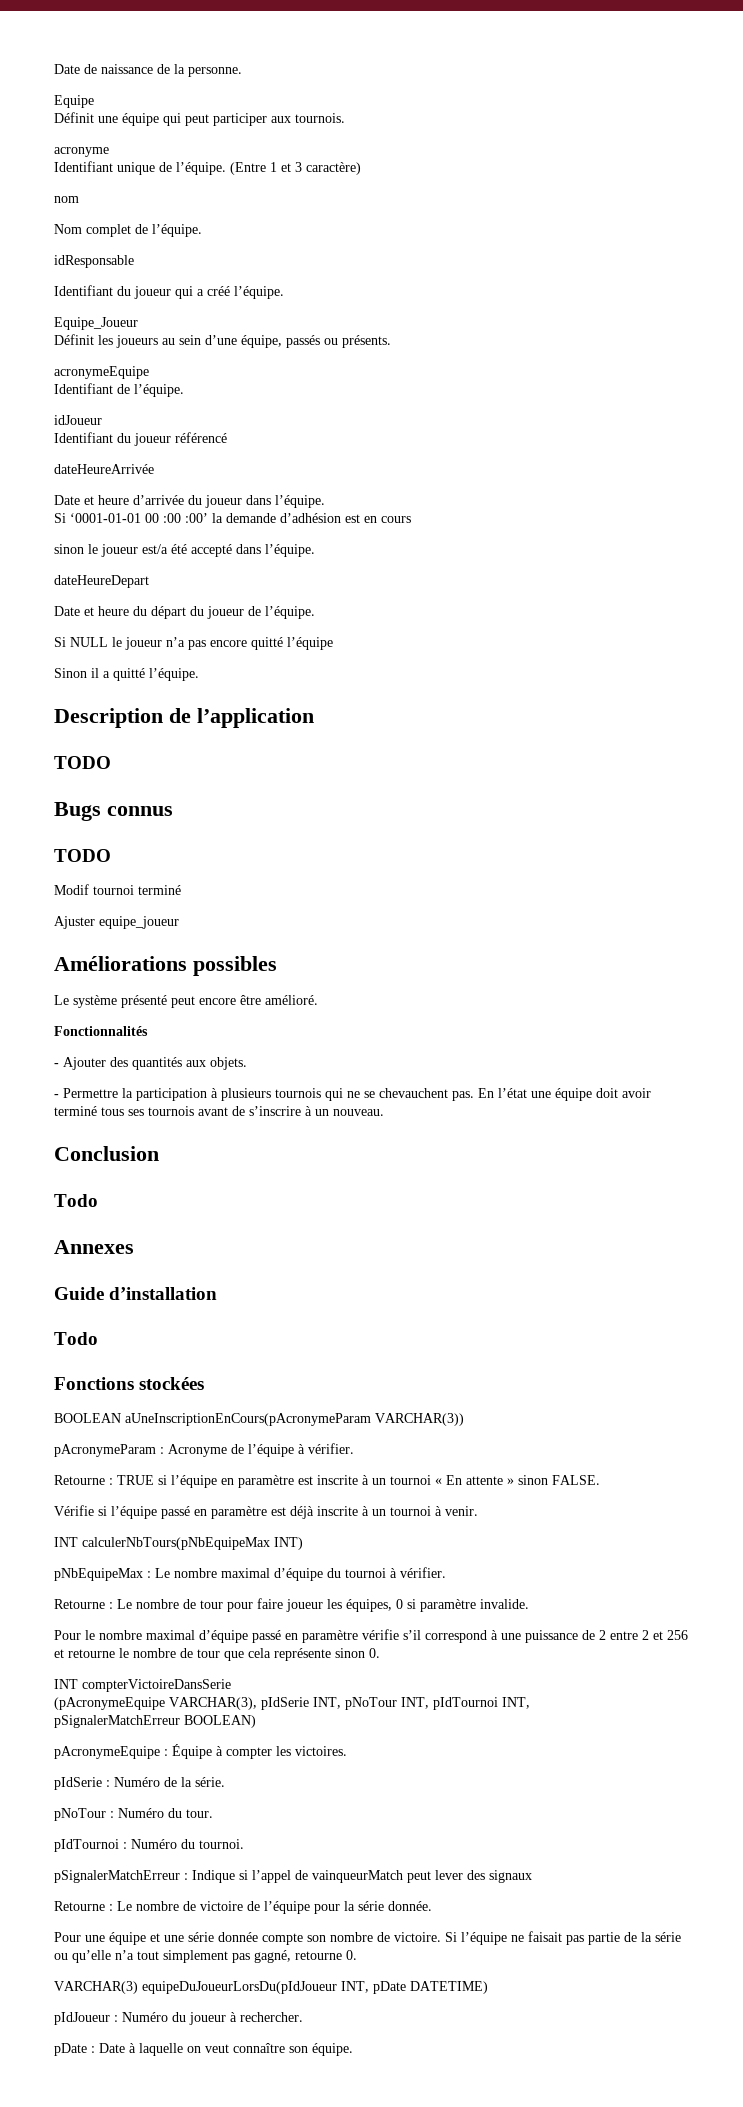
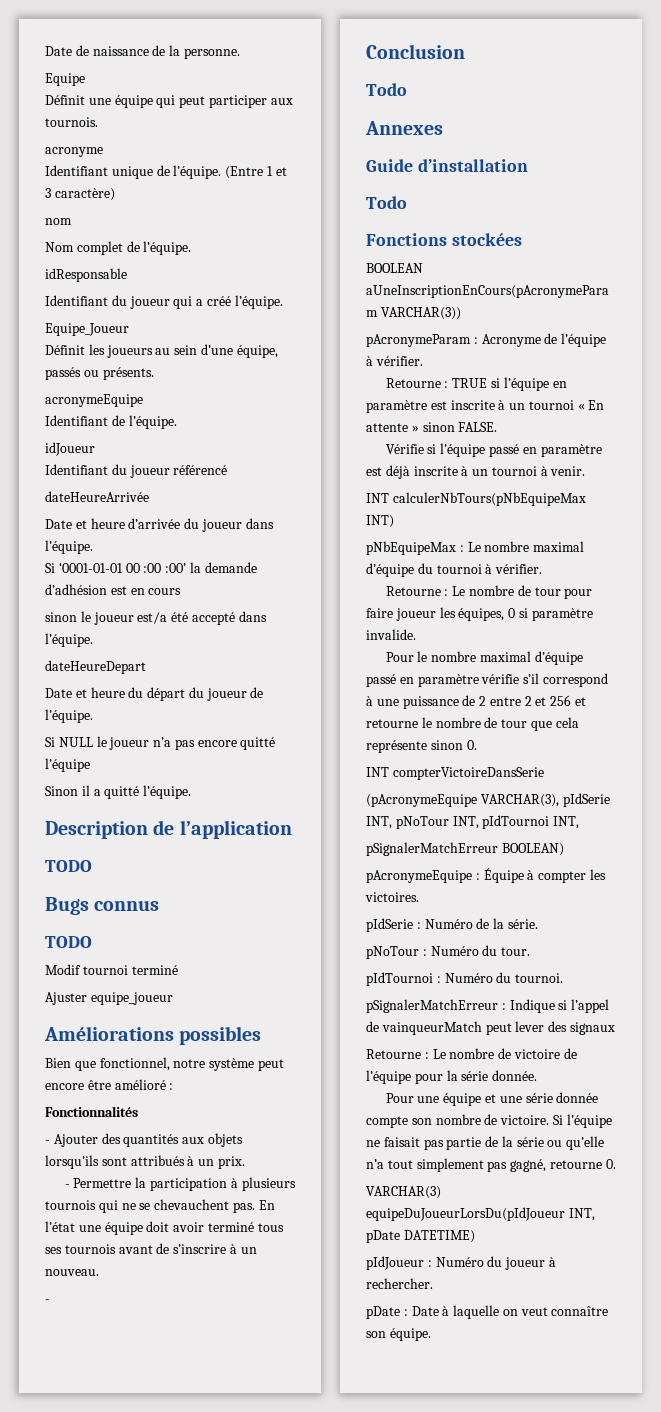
- Le système présenté peut encore être amélioré.
+ Bien que fonctionnel, notre système peut encore être amélioré :
- - Ajouter des quantités aux objets.
+ - Ajouter des quantités aux objets lorsqu’ils sont attribués à un prix.
  En l’état une équipe doit avoir terminé tous ses tournois avant de s’inscrire à un nouveau.
+ -

